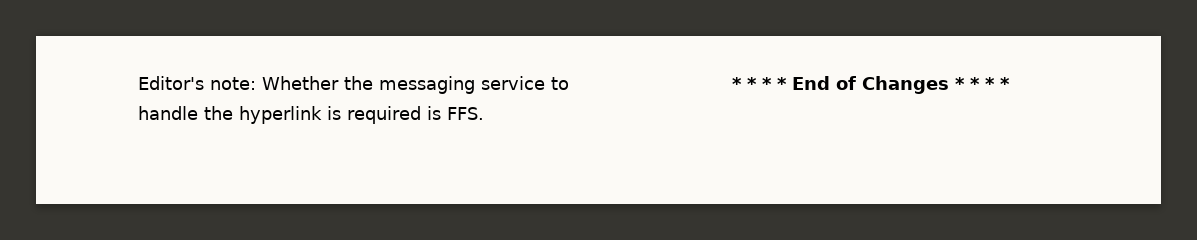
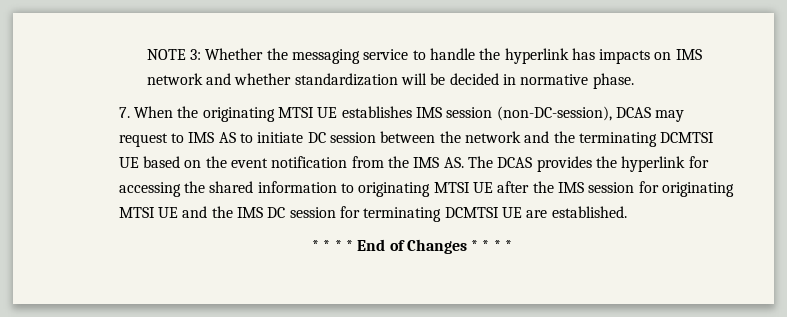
- Editor's note: Whether the messaging service to handle the hyperlink is required is FFS.
+ NOTE 3: Whether the messaging service to handle the hyperlink has impacts on IMS network and whether standardization will be decided in normative phase.
+ 7. When the originating MTSI UE establishes IMS session (non-DC-session), DCAS may request to IMS AS to initiate DC session between the network and the terminating DCMTSI UE based on the event notification from the IMS AS. The DCAS provides the hyperlink for accessing the shared information to originating MTSI UE after the IMS session for originating MTSI UE and the IMS DC session for terminating DCMTSI UE are established.

